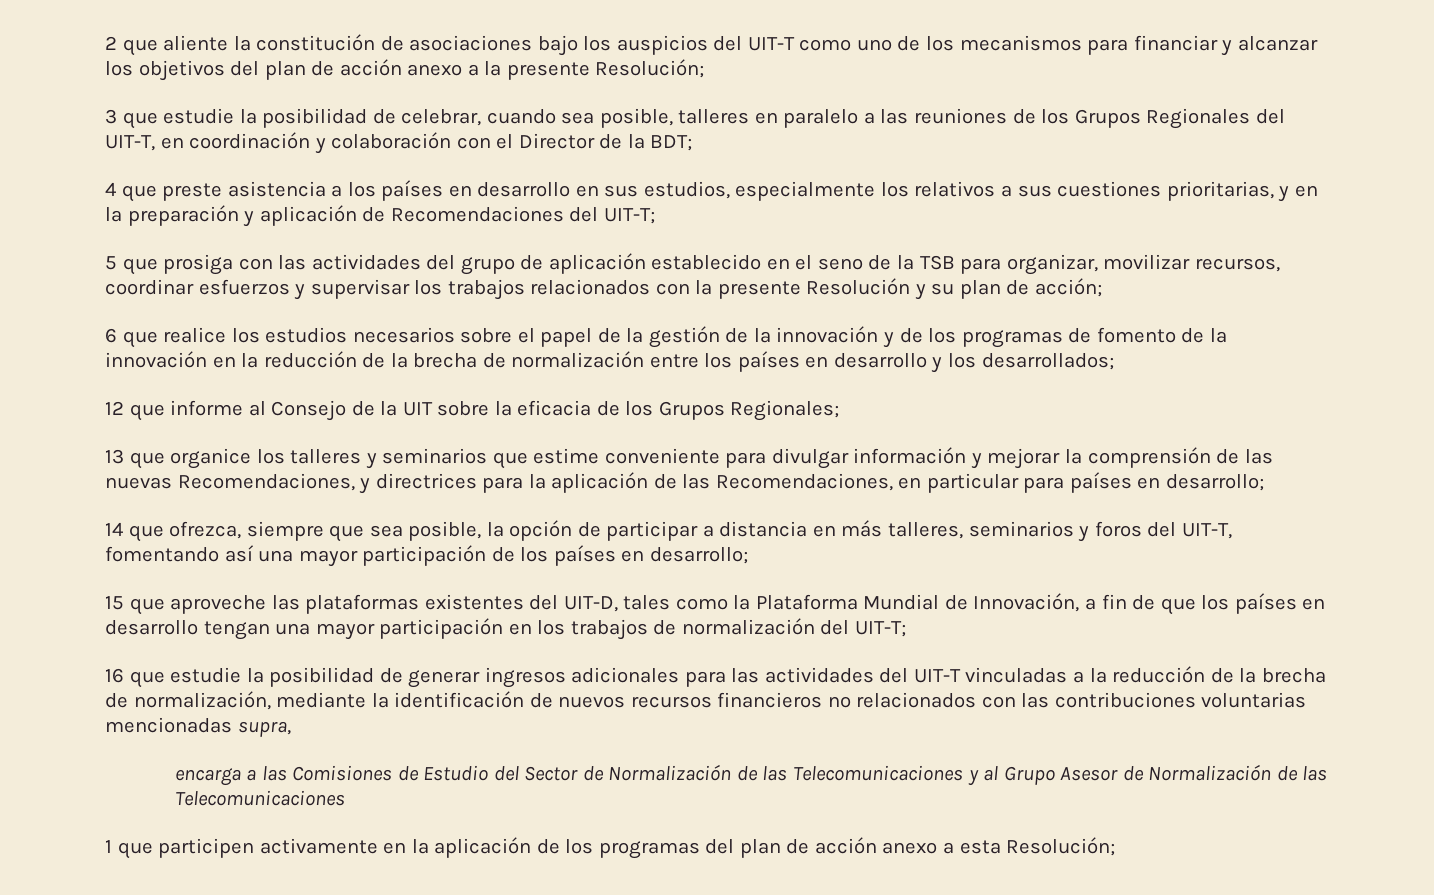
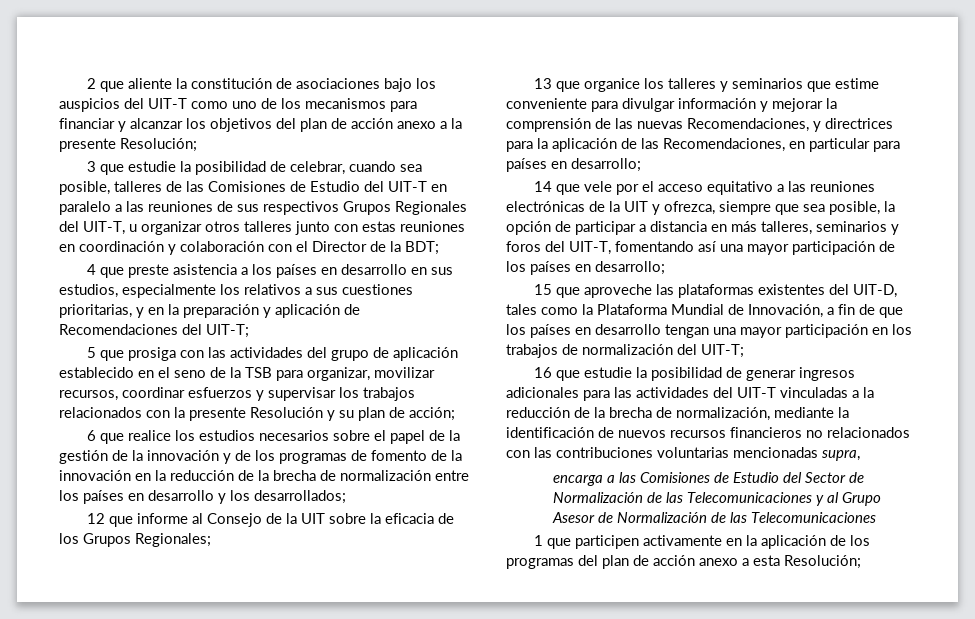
- 3 que estudie la posibilidad de celebrar, cuando sea posible, talleres en paralelo a las reuniones de los Grupos Regionales del UIT-T, en coordinación y colaboración con el Director de la BDT;
+ 3 que estudie la posibilidad de celebrar, cuando sea posible, talleres de las Comisiones de Estudio del UIT-T en paralelo a las reuniones de sus respectivos Grupos Regionales del UIT-T, u organizar otros talleres junto con estas reuniones en coordinación y colaboración con el Director de la BDT;
- 14 que ofrezca, siempre que sea posible, la opción de participar a distancia en más talleres, seminarios y foros del UIT-T, fomentando así una mayor participación de los países en desarrollo;
+ 14 que vele por el acceso equitativo a las reuniones electrónicas de la UIT y ofrezca, siempre que sea posible, la opción de participar a distancia en más talleres, seminarios y foros del UIT-T, fomentando así una mayor participación de los países en desarrollo;

